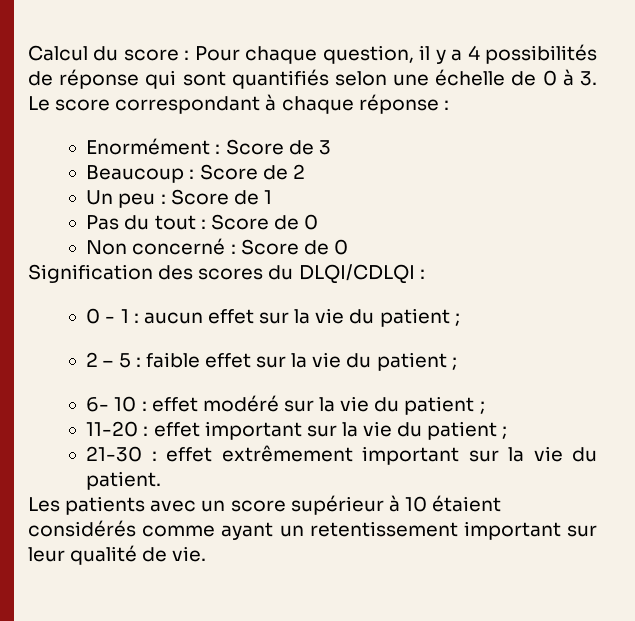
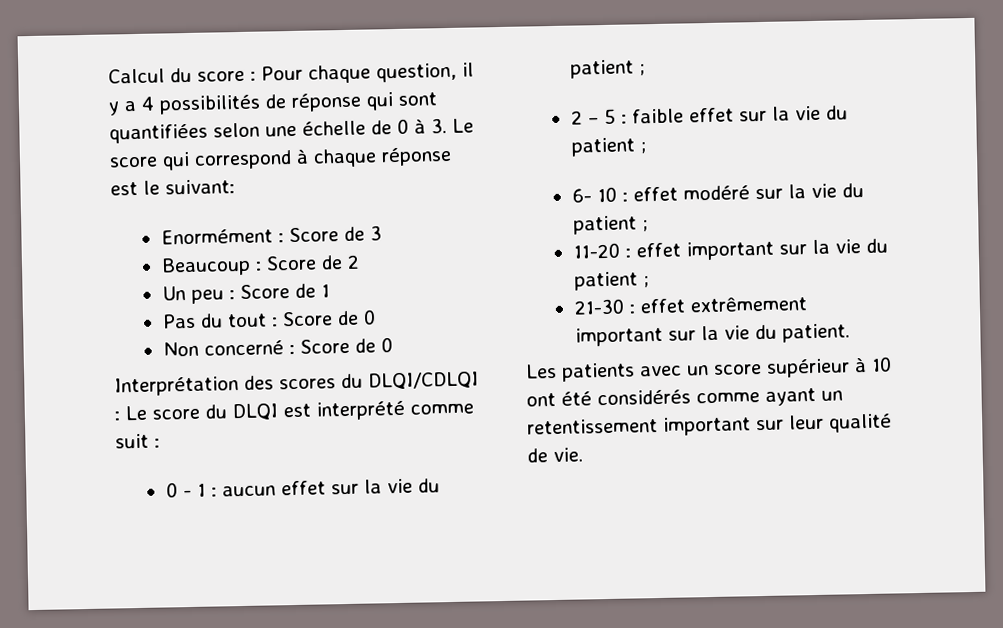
- Calcul du score : Pour chaque question, il y a 4 possibilités de réponse qui sont quantifiés selon une échelle de 0 à 3. Le score correspondant à chaque réponse :
+ Calcul du score : Pour chaque question, il y a 4 possibilités de réponse qui sont quantifiées selon une échelle de 0 à 3. Le score qui correspond à chaque réponse est le suivant:
- Signification des scores du DLQI/CDLQI :
+ Interprétation des scores du DLQI/CDLQI : Le score du DLQI est interprété comme suit :
- Les patients avec un score supérieur à 10 étaient considérés comme ayant un retentissement important sur leur qualité de vie.
+ Les patients avec un score supérieur à 10 ont été considérés comme ayant un retentissement important sur leur qualité de vie.

